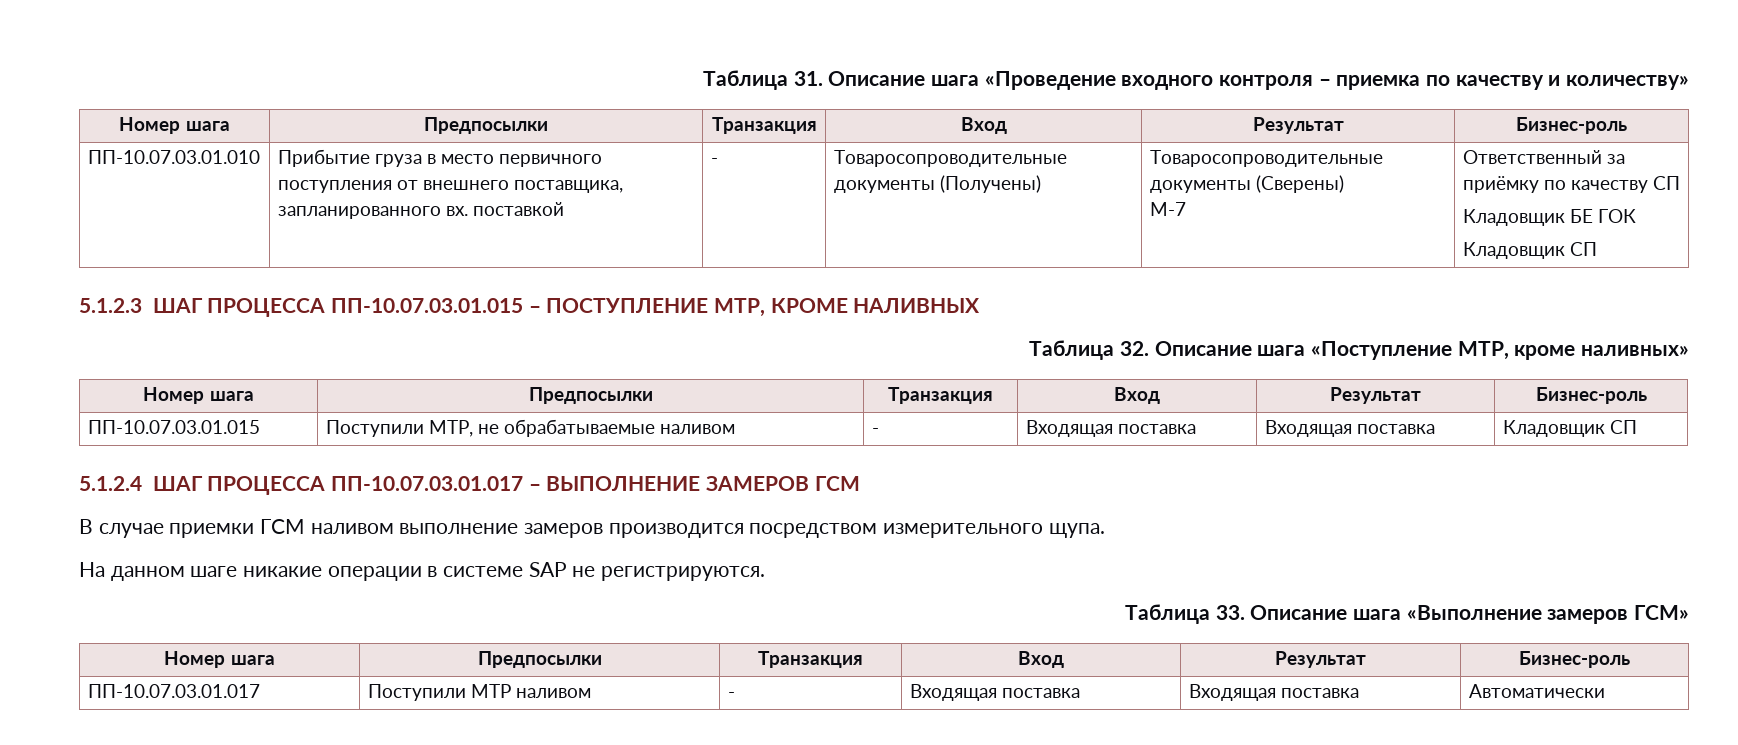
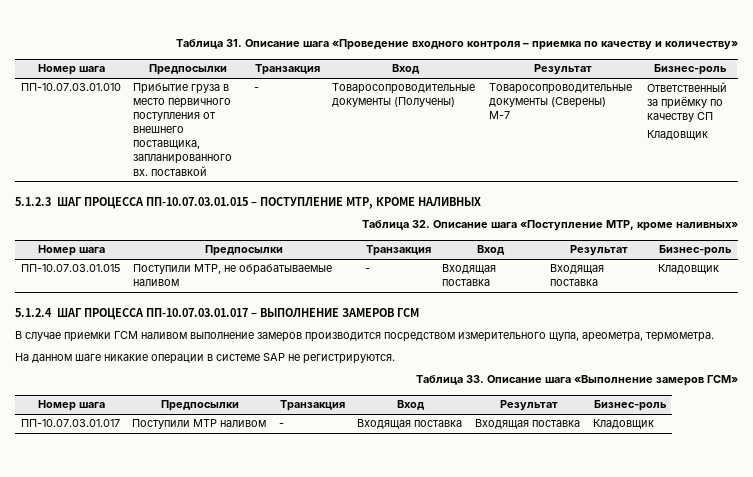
  ПП-10.07.03.01.010 | Прибытие груза в место первичного поступления от внешнего поставщика, запланированного вх. поставкой | - | Товаросопроводительные документы (Получены) | Товаросопроводительные документы (Сверены)
  М-7 | Ответственный за приёмку по качеству СП
- Кладовщик БЕ ГОК
- Кладовщик СП
+ Кладовщик
- ПП-10.07.03.01.015 | Поступили МТР, не обрабатываемые наливом | - | Входящая поставка | Входящая поставка | Кладовщик СП
+ ПП-10.07.03.01.015 | Поступили МТР, не обрабатываемые наливом | - | Входящая поставка | Входящая поставка | Кладовщик
- В случае приемки ГСМ наливом выполнение замеров производится посредством измерительного щупа.
+ В случае приемки ГСМ наливом выполнение замеров производится посредством измерительного щупа, ареометра, термометра.
- ПП-10.07.03.01.017 | Поступили МТР наливом | - | Входящая поставка | Входящая поставка | Автоматически
+ ПП-10.07.03.01.017 | Поступили МТР наливом | - | Входящая поставка | Входящая поставка | Кладовщик

